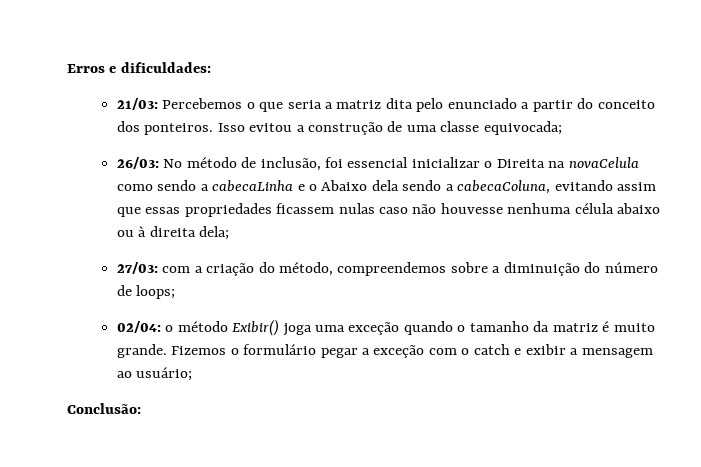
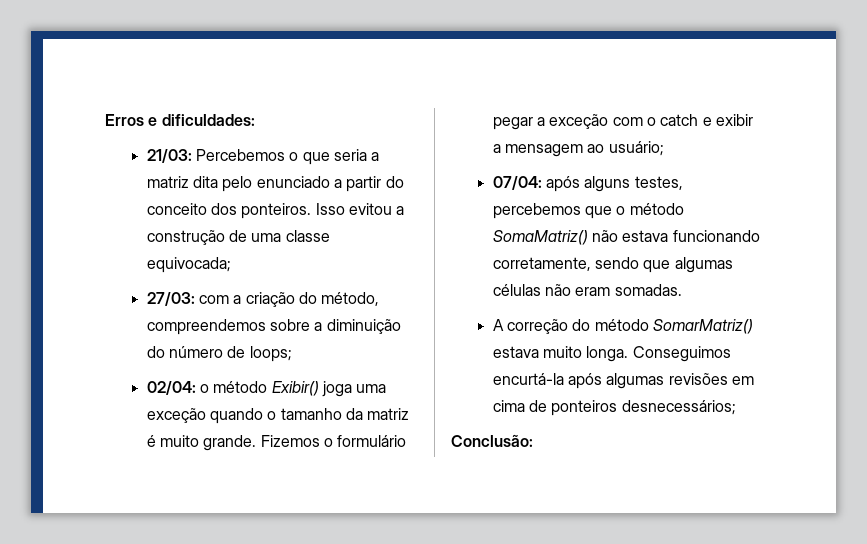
- 26/03: No método de inclusão, foi essencial inicializar o Direita na novaCelula como sendo a cabecaLinha e o Abaixo dela sendo a cabecaColuna, evitando assim que essas propriedades ficassem nulas caso não houvesse nenhuma célula abaixo ou à direita dela;
+ 07/04: após alguns testes, percebemos que o método SomaMatriz() não estava funcionando corretamente, sendo que algumas células não eram somadas.
+ A correção do método SomarMatriz() estava muito longa. Conseguimos encurtá-la após algumas revisões em cima de ponteiros desnecessários;

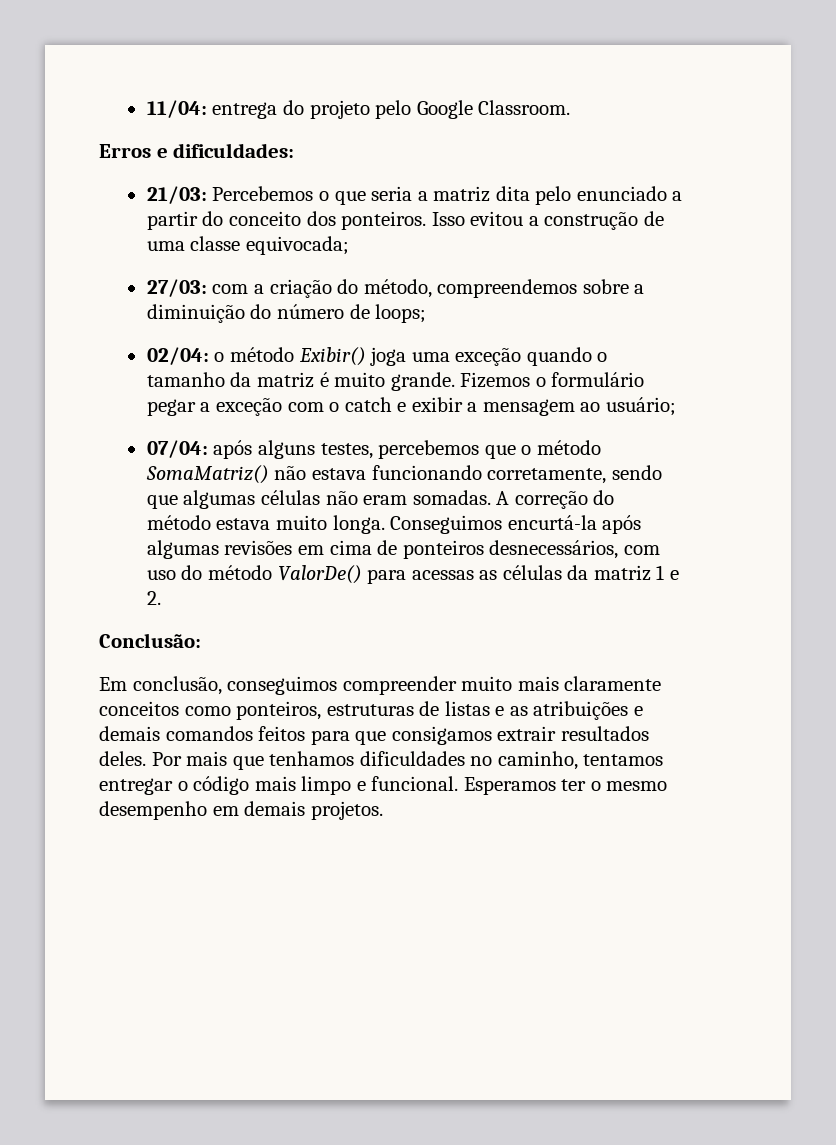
+ 11/04: entrega do projeto pelo Google Classroom.
- 07/04: após alguns testes, percebemos que o método SomaMatriz() não estava funcionando corretamente, sendo que algumas células não eram somadas.
- A correção do método SomarMatriz() estava muito longa.
+ 07/04: após alguns testes, percebemos que o método SomaMatriz() não estava funcionando corretamente, sendo que algumas células não eram somadas. A correção do método estava muito longa.
- Conseguimos encurtá-la após algumas revisões em cima de ponteiros desnecessários;
+ Conseguimos encurtá-la após algumas revisões em cima de ponteiros desnecessários, com uso do método ValorDe() para acessas as células da matriz 1 e 2.
  Conclusão:
+ Em conclusão, conseguimos compreender muito mais claramente conceitos como ponteiros, estruturas de listas e as atribuições e demais comandos feitos para que consigamos extrair resultados deles. Por mais que tenhamos dificuldades no caminho, tentamos entregar o código mais limpo e funcional. Esperamos ter o mesmo desempenho em demais projetos.

